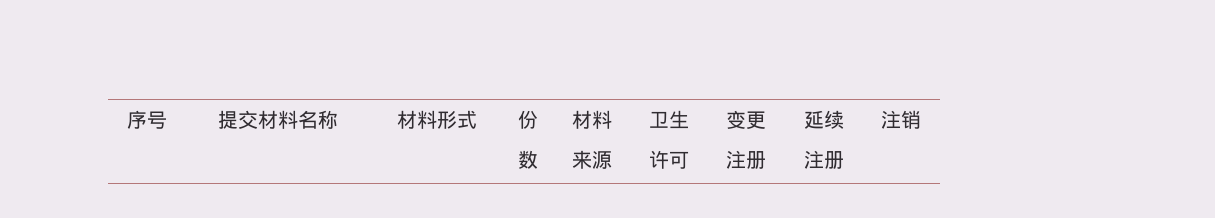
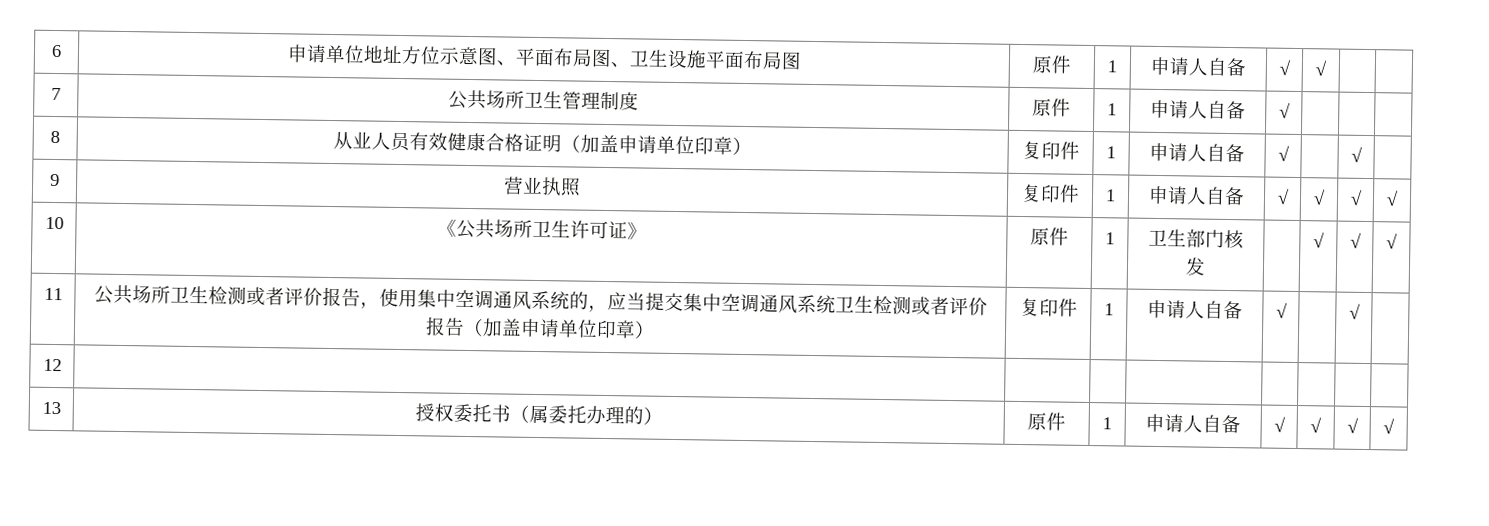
- 序号 | 提交材料名称 | 材料形式 | 份
- 数 | 材料
- 来源 | 卫生
- 许可 | 变更
- 注册 | 延续
- 注册 | 注销
+ 6 | 申请单位地址方位示意图、平面布局图、卫生设施平面布局图 | 原件 | 1 | 申请人自备 | √ | √ | |
+ 7 | 公共场所卫生管理制度 | 原件 | 1 | 申请人自备 | √ | | |
+ 8 | 从业人员有效健康合格证明（加盖申请单位印章） | 复印件 | 1 | 申请人自备 | √ | | √ |
+ 9 | 营业执照 | 复印件 | 1 | 申请人自备 | √ | √ | √ | √
+ 10 | 《公共场所卫生许可证》 | 原件 | 1 | 卫生部门核发 | | √ | √ | √
+ 11 | 公共场所卫生检测或者评价报告，使用集中空调通风系统的，应当提交集中空调通风系统卫生检测或者评价报告（加盖申请单位印章） | 复印件 | 1 | 申请人自备 | √ | | √ |
+ 12 | | | | | | | |
+ 13 | 授权委托书（属委托办理的） | 原件 | 1 | 申请人自备 | √ | √ | √ | √

